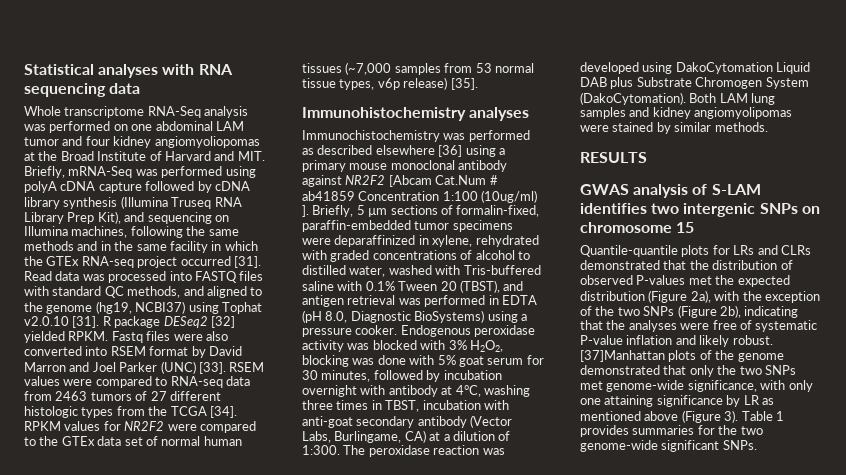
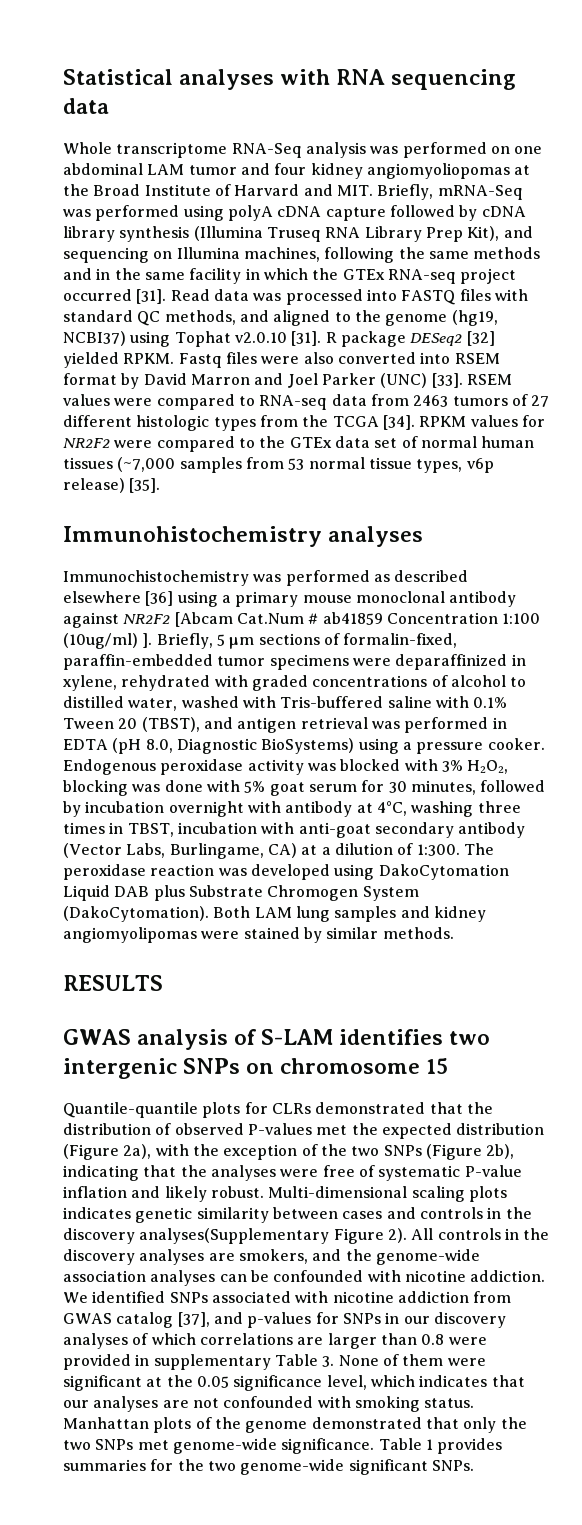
- Quantile-quantile plots for LRs and CLRs demonstrated that the distribution of observed P-values met the expected distribution (Figure 2a), with the exception of the two SNPs (Figure 2b), indicating that the analyses were free of systematic P-value inflation and likely robust.
+ Quantile-quantile plots for CLRs demonstrated that the distribution of observed P-values met the expected distribution (Figure 2a), with the exception of the two SNPs (Figure 2b), indicating that the analyses were free of systematic P-value inflation and likely robust.
- [37]Manhattan plots of the genome demonstrated that only the two SNPs met genome-wide significance, with only one attaining significance by LR as mentioned above (Figure 3).
+ Multi-dimensional scaling plots indicates genetic similarity between cases and controls in the discovery analyses(Supplementary Figure 2). All controls in the discovery analyses are smokers, and the genome-wide association analyses can be confounded with nicotine addiction. We identified SNPs associated with nicotine addiction from GWAS catalog [37], and p-values for SNPs in our discovery analyses of which correlations are larger than 0.8 were provided in supplementary Table 3. None of them were significant at the 0.05 significance level, which indicates that our analyses are not confounded with smoking status. Manhattan plots of the genome demonstrated that only the two SNPs met genome-wide significance.

